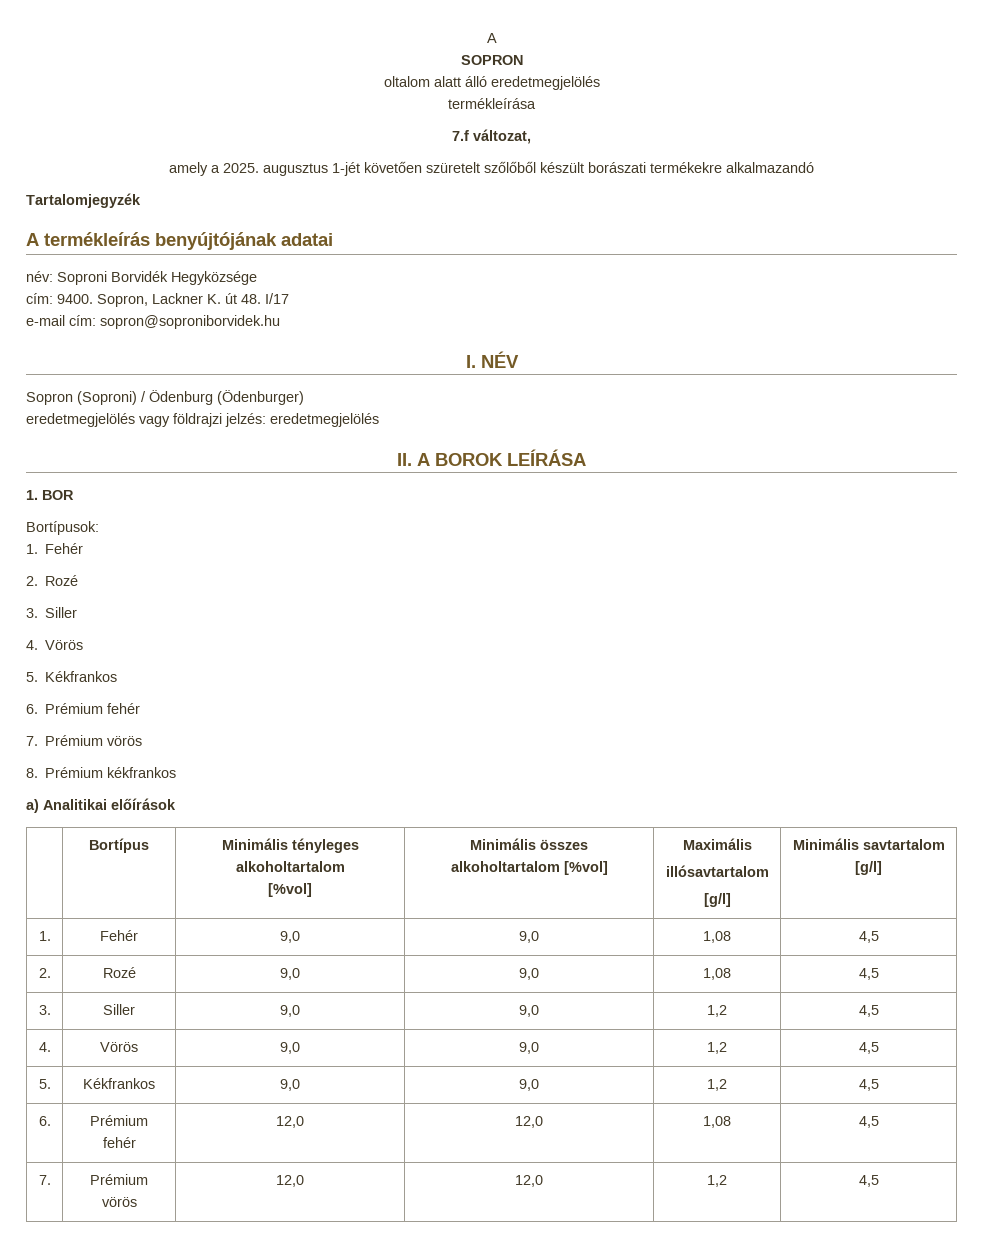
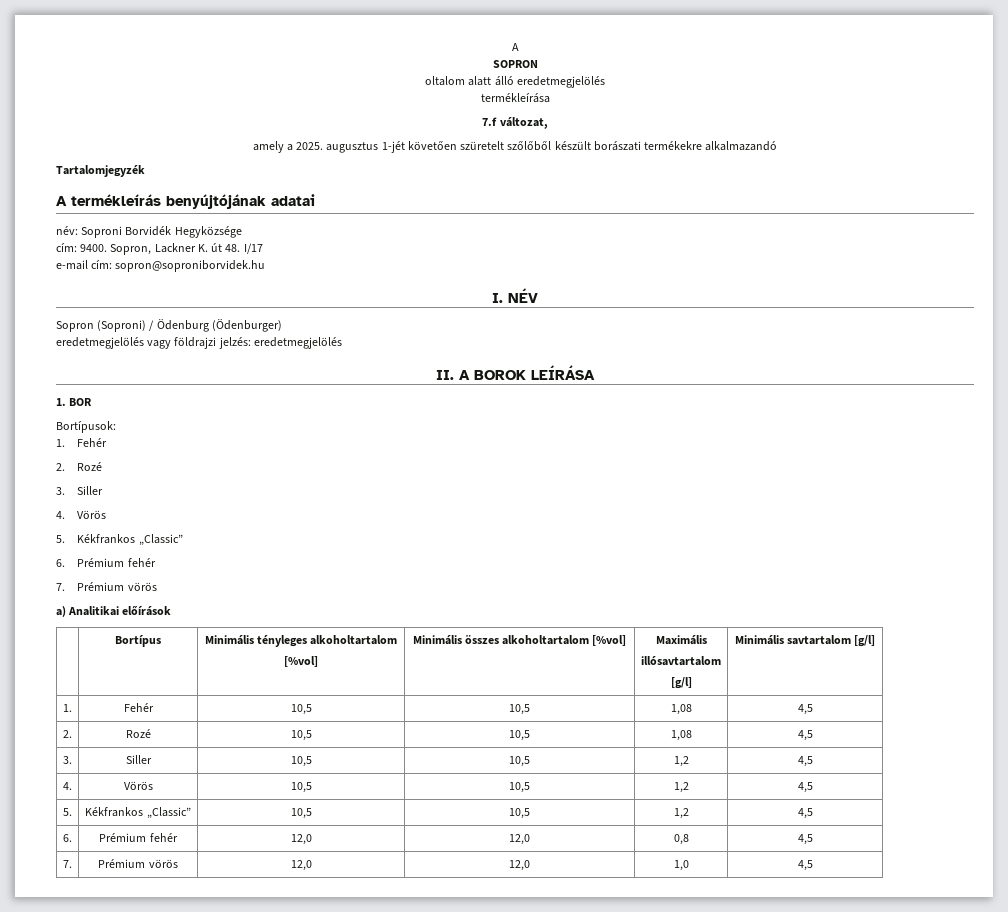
- 5. Kékfrankos
+ 5. Kékfrankos „Classic”
- 8. Prémium kékfrankos
- 1. | Fehér | 9,0 | 9,0 | 1,08 | 4,5
+ 1. | Fehér | 10,5 | 10,5 | 1,08 | 4,5
- 2. | Rozé | 9,0 | 9,0 | 1,08 | 4,5
+ 2. | Rozé | 10,5 | 10,5 | 1,08 | 4,5
- 3. | Siller | 9,0 | 9,0 | 1,2 | 4,5
+ 3. | Siller | 10,5 | 10,5 | 1,2 | 4,5
- 4. | Vörös | 9,0 | 9,0 | 1,2 | 4,5
+ 4. | Vörös | 10,5 | 10,5 | 1,2 | 4,5
- 5. | Kékfrankos | 9,0 | 9,0 | 1,2 | 4,5
+ 5. | Kékfrankos „Classic” | 10,5 | 10,5 | 1,2 | 4,5
- 6. | Prémium fehér | 12,0 | 12,0 | 1,08 | 4,5
+ 6. | Prémium fehér | 12,0 | 12,0 | 0,8 | 4,5
- 7. | Prémium vörös | 12,0 | 12,0 | 1,2 | 4,5
+ 7. | Prémium vörös | 12,0 | 12,0 | 1,0 | 4,5

